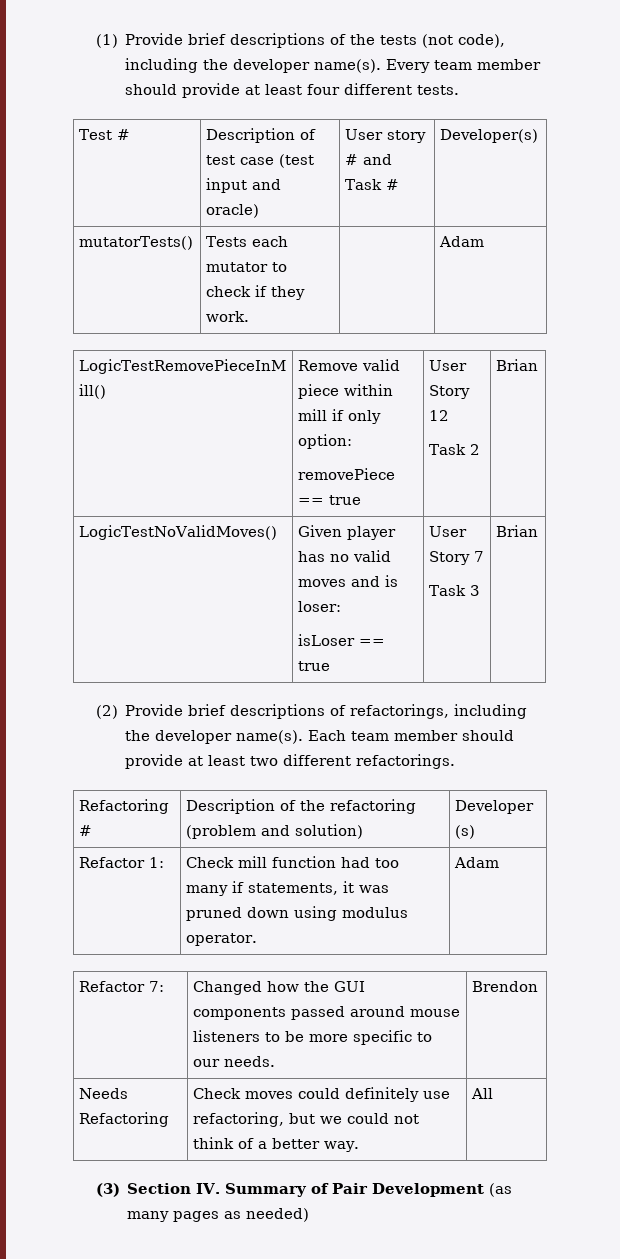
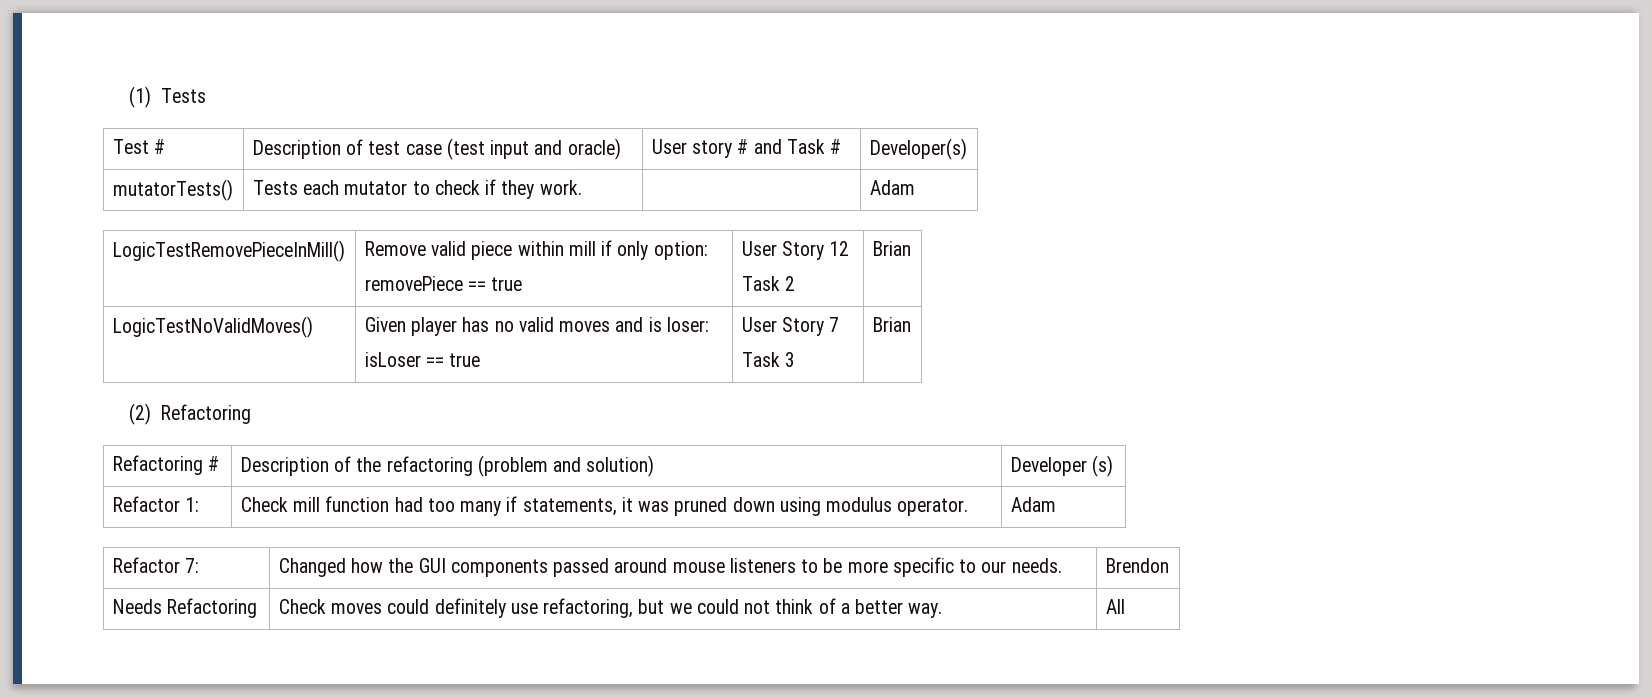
- (1) Provide brief descriptions of the tests (not code), including the developer name(s). Every team member should provide at least four different tests.
+ (1) Tests
- (2) Provide brief descriptions of refactorings, including the developer name(s). Each team member should provide at least two different refactorings.
+ (2) Refactoring
- (3) Section IV. Summary of Pair Development (as many pages as needed)

